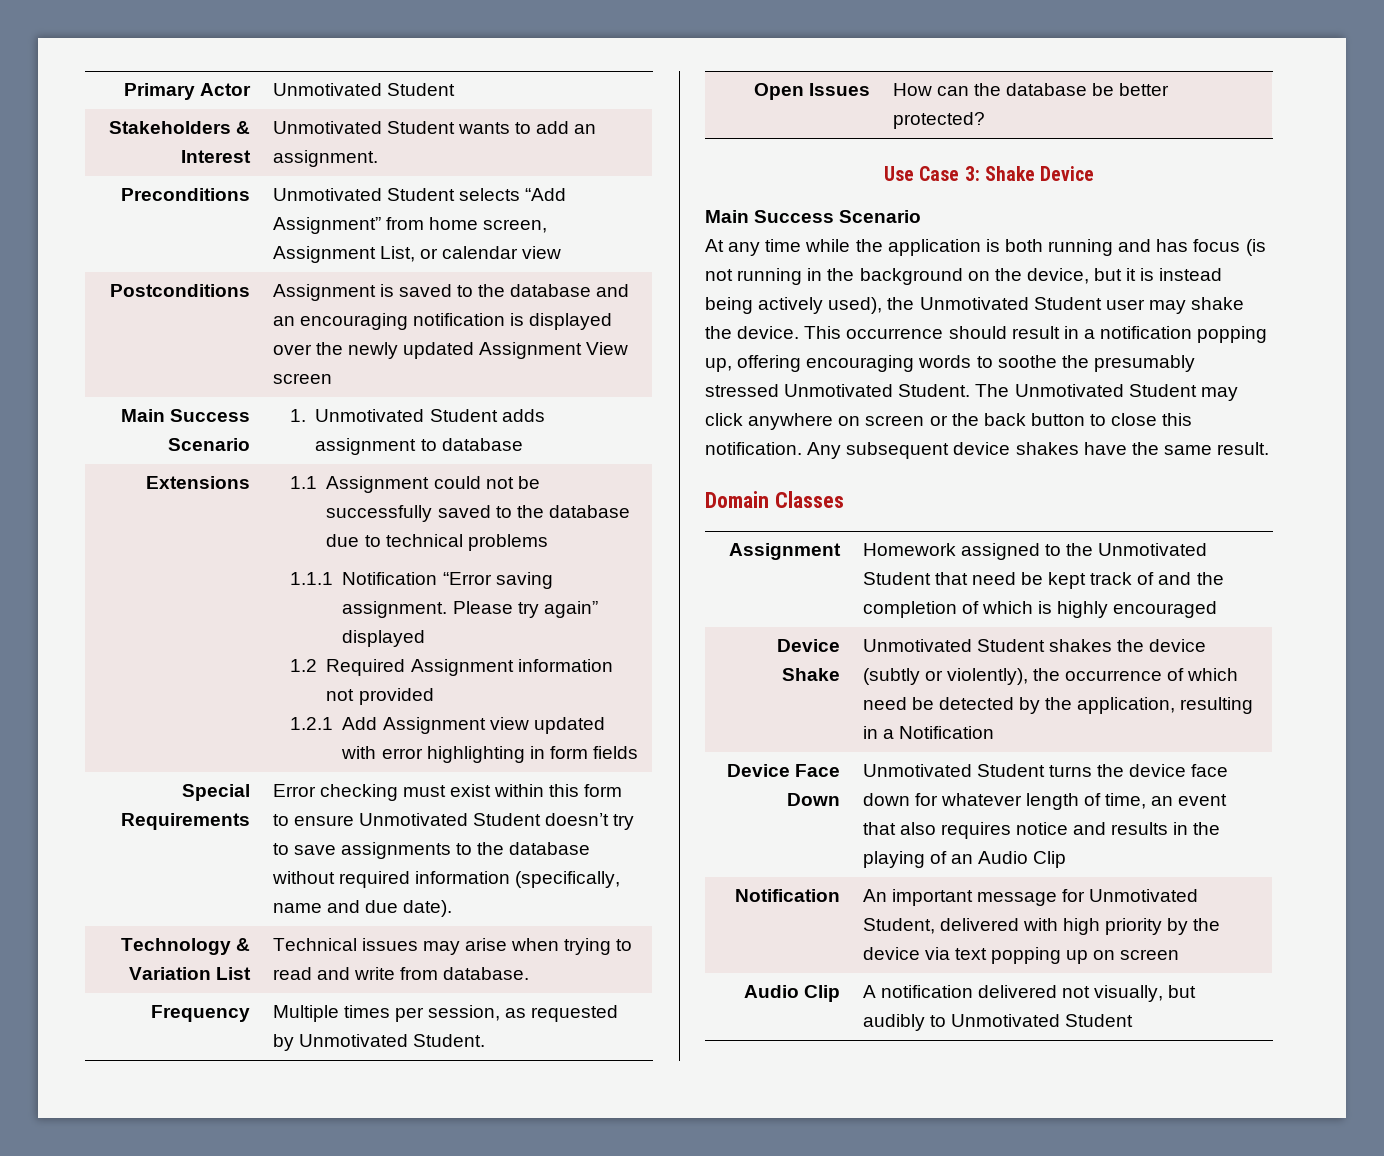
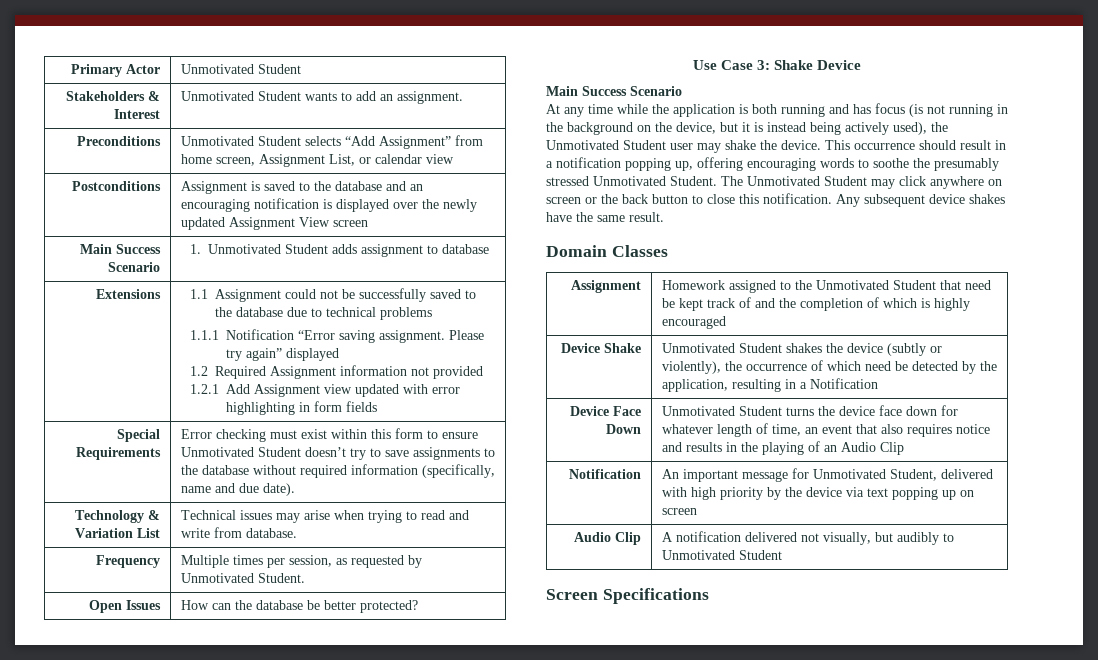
+ Screen Specifications

